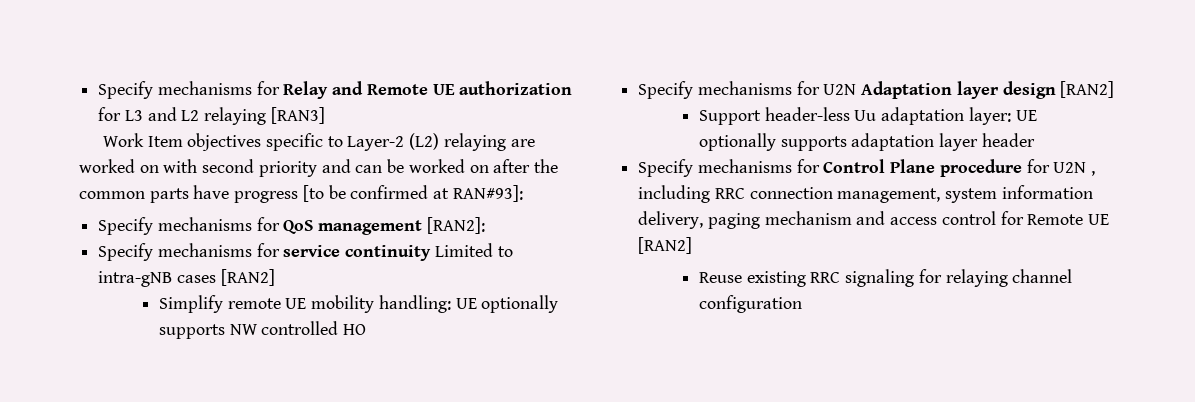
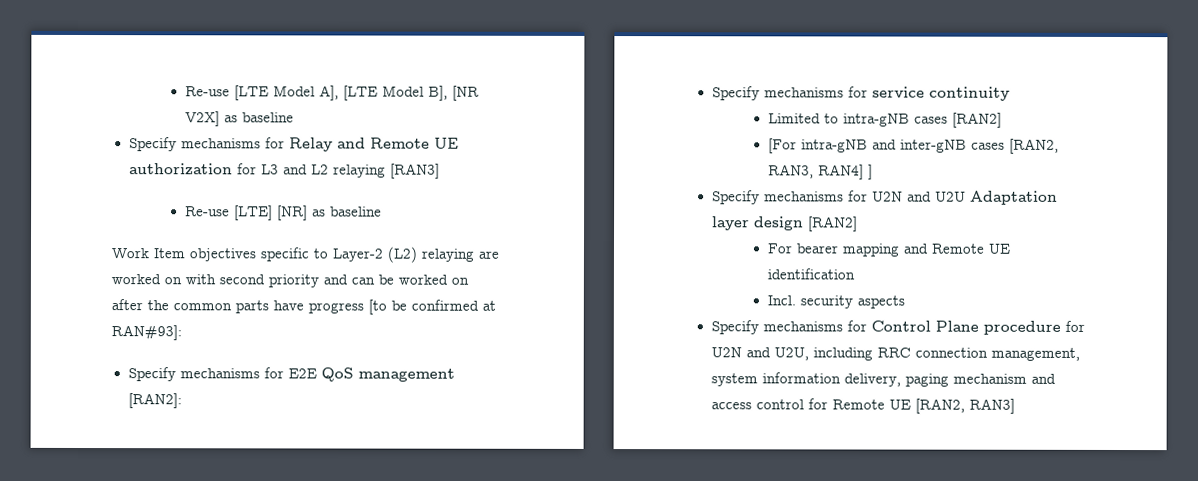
+ Re-use [LTE Model A], [LTE Model B], [NR V2X] as baseline
+ Re-use [LTE] [NR] as baseline
- Specify mechanisms for QoS management [RAN2]:
+ Specify mechanisms for E2E QoS management [RAN2]:
- Specify mechanisms for service continuity Limited to intra-gNB cases [RAN2]
+ Specify mechanisms for service continuity
+ Limited to intra-gNB cases [RAN2]
- Simplify remote UE mobility handling: UE optionally supports NW controlled HO
+ [For intra-gNB and inter-gNB cases [RAN2, RAN3, RAN4] ]
- Specify mechanisms for U2N Adaptation layer design [RAN2]
+ Specify mechanisms for U2N and U2U Adaptation layer design [RAN2]
- Support header-less Uu adaptation layer: UE optionally supports adaptation layer header
+ For bearer mapping and Remote UE identification
+ Incl. security aspects
- Specify mechanisms for Control Plane procedure for U2N , including RRC connection management, system information delivery, paging mechanism and access control for Remote UE [RAN2]
- Reuse existing RRC signaling for relaying channel configuration
+ Specify mechanisms for Control Plane procedure for U2N and U2U, including RRC connection management, system information delivery, paging mechanism and access control for Remote UE [RAN2, RAN3]

